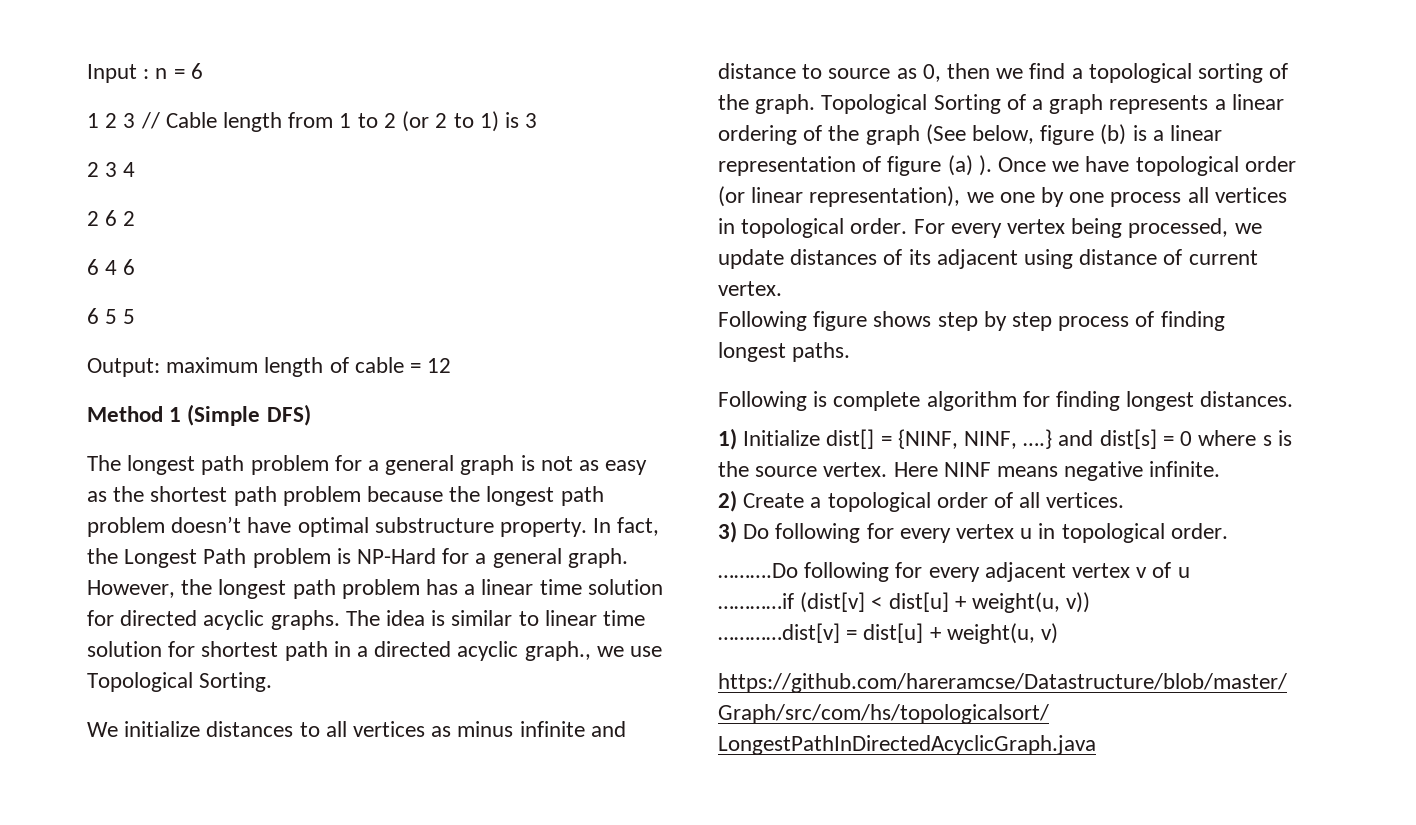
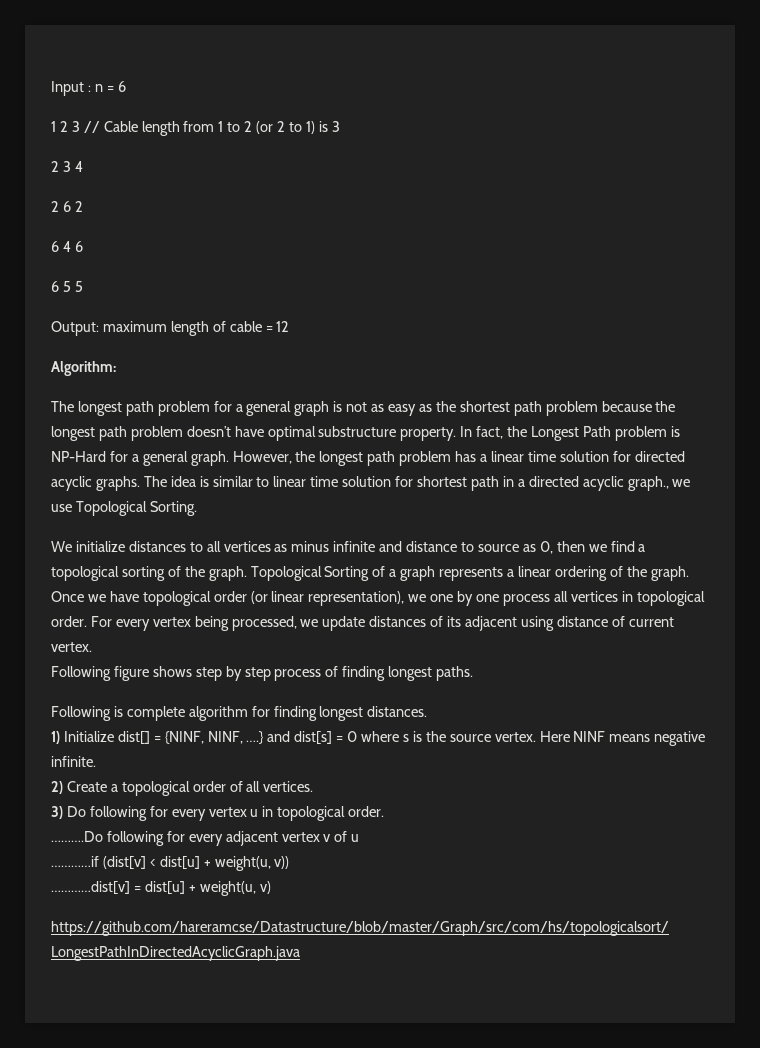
- Method 1 (Simple DFS)
+ Algorithm:
- Topological Sorting of a graph represents a linear ordering of the graph (See below, figure (b) is a linear representation of figure (a) ).
+ Topological Sorting of a graph represents a linear ordering of the graph.

